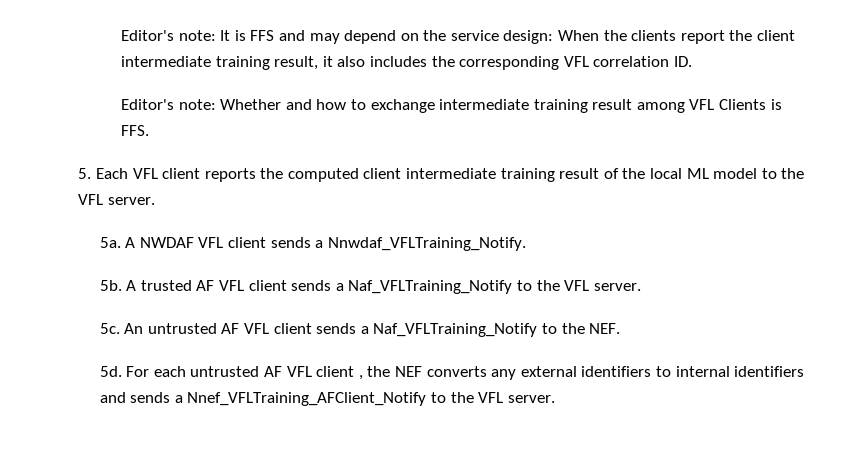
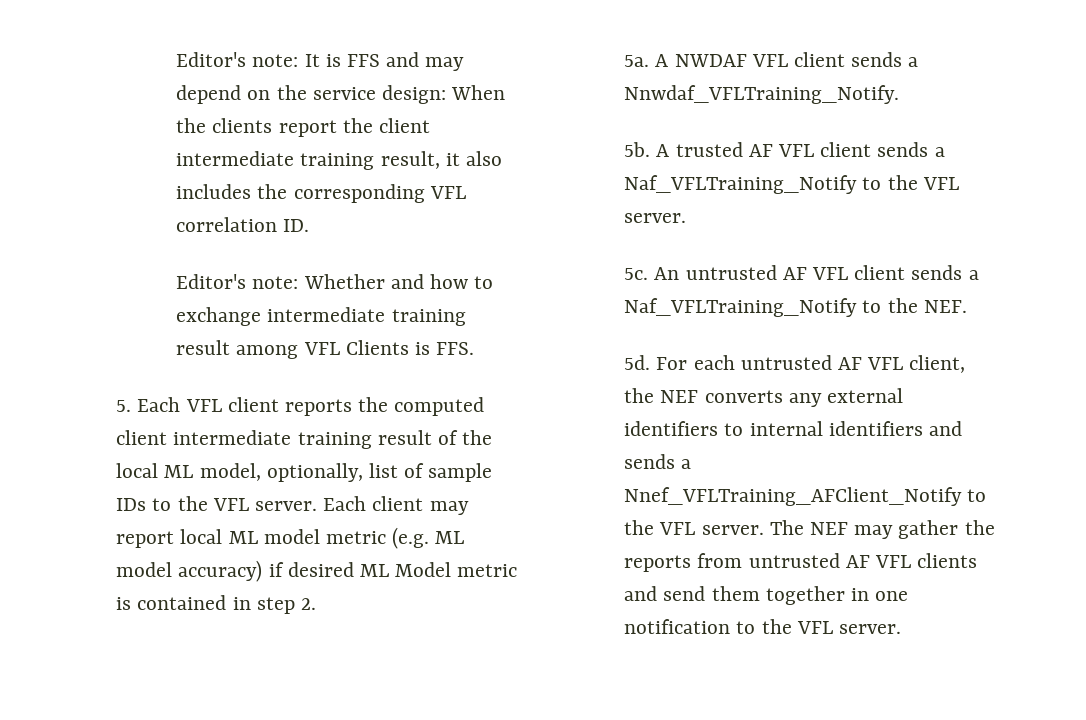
- 5. Each VFL client reports the computed client intermediate training result of the local ML model to the VFL server.
+ 5. Each VFL client reports the computed client intermediate training result of the local ML model, optionally, list of sample IDs to the VFL server. Each client may report local ML model metric (e.g. ML model accuracy) if desired ML Model metric is contained in step 2.
- For each untrusted AF VFL client , the NEF converts any external identifiers to internal identifiers and sends a Nnef_VFLTraining_AFClient_Notify to the VFL server.
+ For each untrusted AF VFL client, the NEF converts any external identifiers to internal identifiers and sends a Nnef_VFLTraining_AFClient_Notify to the VFL server.
+ The NEF may gather the reports from untrusted AF VFL clients and send them together in one notification to the VFL server.

